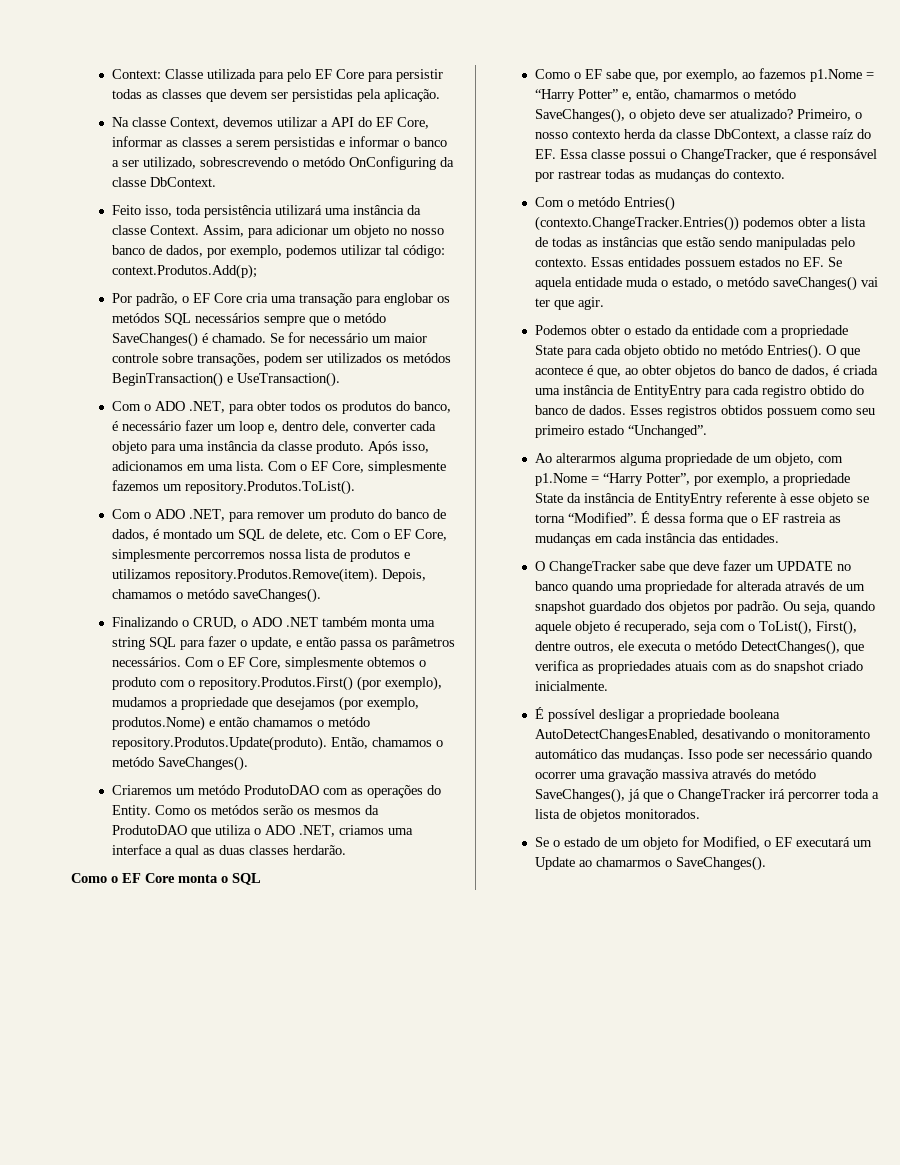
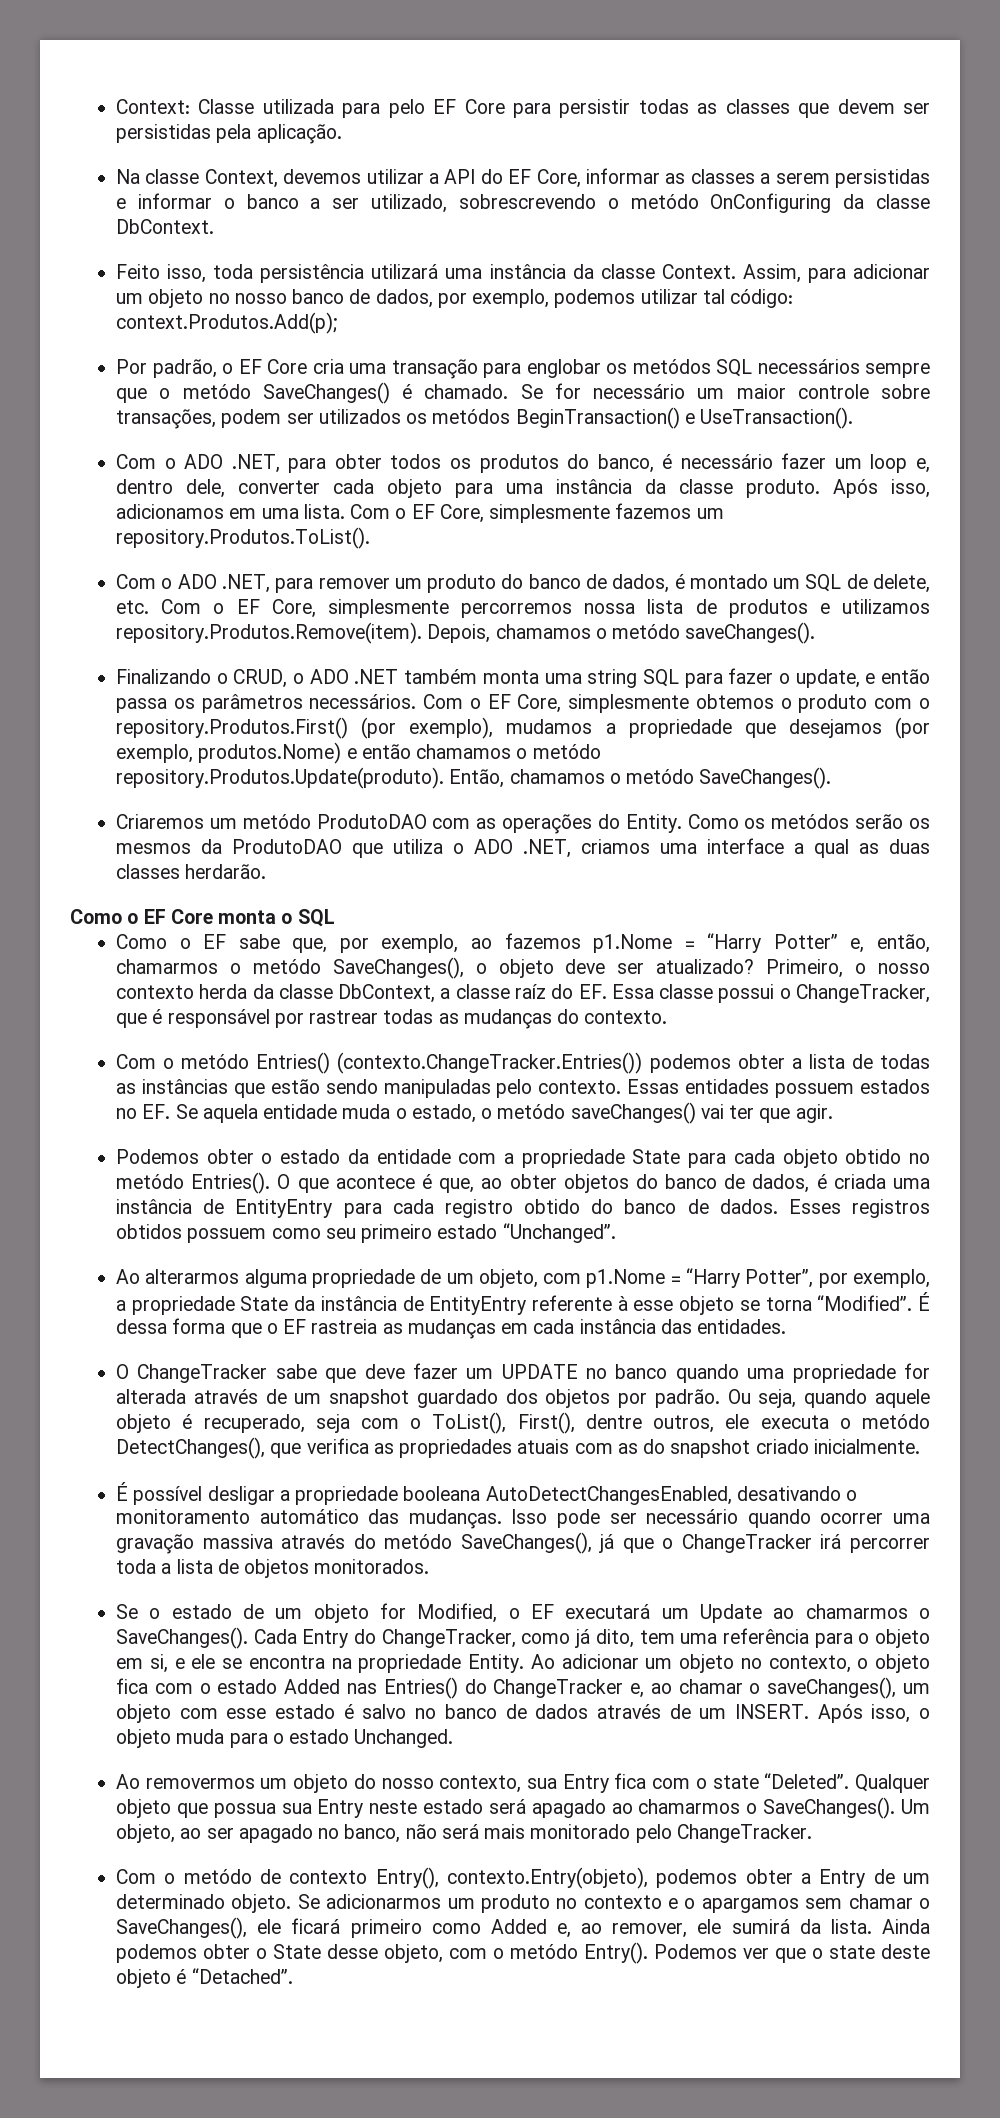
+ Cada Entry do ChangeTracker, como já dito, tem uma referência para o objeto em si, e ele se encontra na propriedade Entity. Ao adicionar um objeto no contexto, o objeto fica com o estado Added nas Entries() do ChangeTracker e, ao chamar o saveChanges(), um objeto com esse estado é salvo no banco de dados através de um INSERT. Após isso, o objeto muda para o estado Unchanged.
+ Ao removermos um objeto do nosso contexto, sua Entry fica com o state “Deleted”. Qualquer objeto que possua sua Entry neste estado será apagado ao chamarmos o SaveChanges(). Um objeto, ao ser apagado no banco, não será mais monitorado pelo ChangeTracker.
+ Com o metódo de contexto Entry(), contexto.Entry(objeto), podemos obter a Entry de um determinado objeto. Se adicionarmos um produto no contexto e o apargamos sem chamar o SaveChanges(), ele ficará primeiro como Added e, ao remover, ele sumirá da lista. Ainda podemos obter o State desse objeto, com o metódo Entry(). Podemos ver que o state deste objeto é “Detached”.

